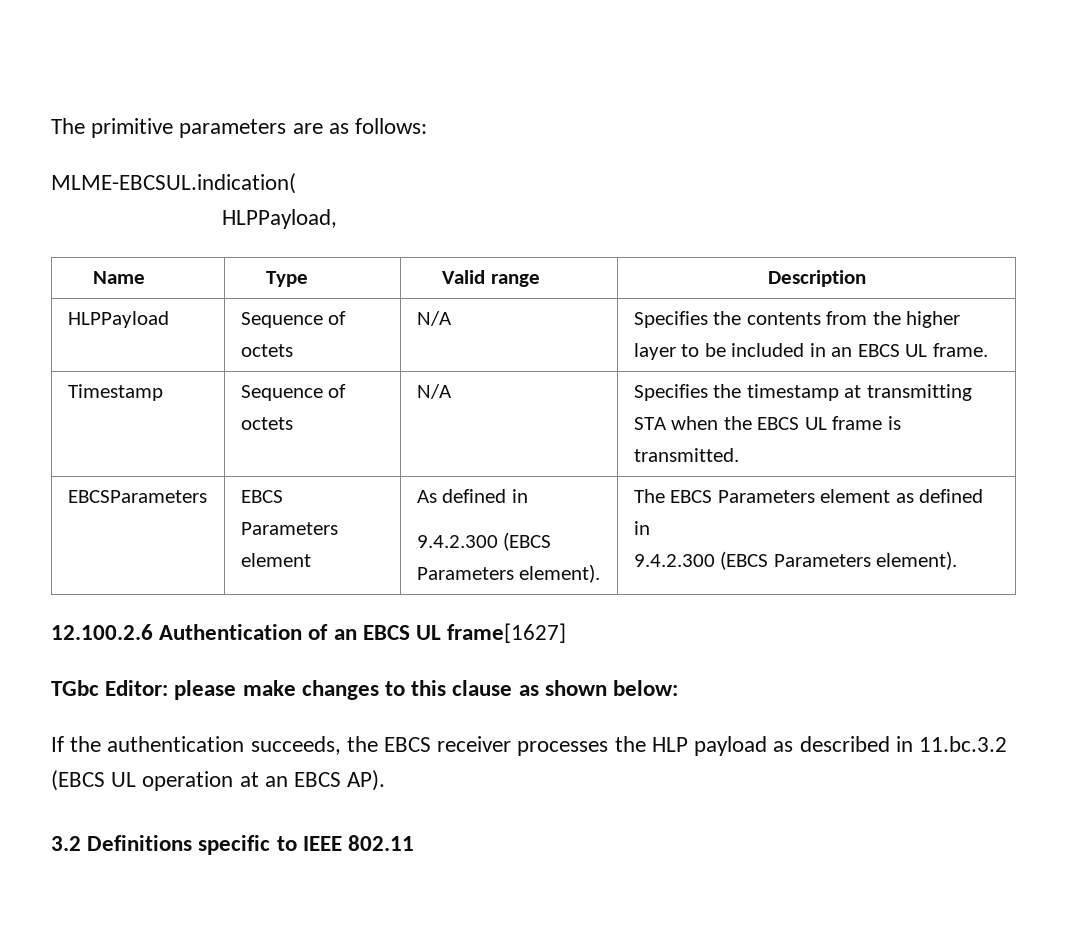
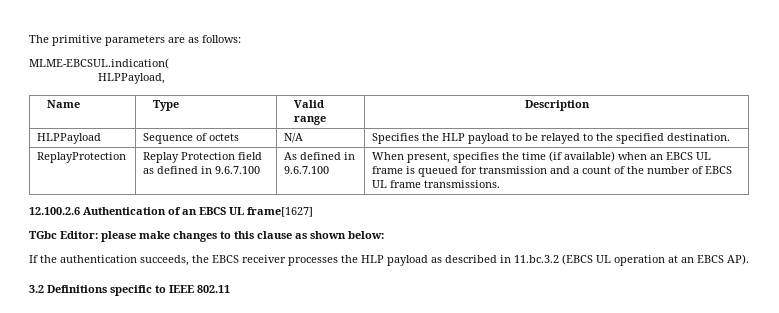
- HLPPayload | Sequence of octets | N/A | Specifies the contents from the higher layer to be included in an EBCS UL frame.
- Timestamp | Sequence of octets | N/A | Specifies the timestamp at transmitting STA when the EBCS UL frame is transmitted.
- EBCSParameters | EBCS Parameters element | As defined in
- 9.4.2.300 (EBCS Parameters element). | The EBCS Parameters element as defined in
- 9.4.2.300 (EBCS Parameters element).
+ HLPPayload | Sequence of octets | N/A | Specifies the HLP payload to be relayed to the specified destination.
+ ReplayProtection | Replay Protection field as defined in 9.6.7.100 | As defined in 9.6.7.100 | When present, specifies the time (if available) when an EBCS UL frame is queued for transmission and a count of the number of EBCS UL frame transmissions.

